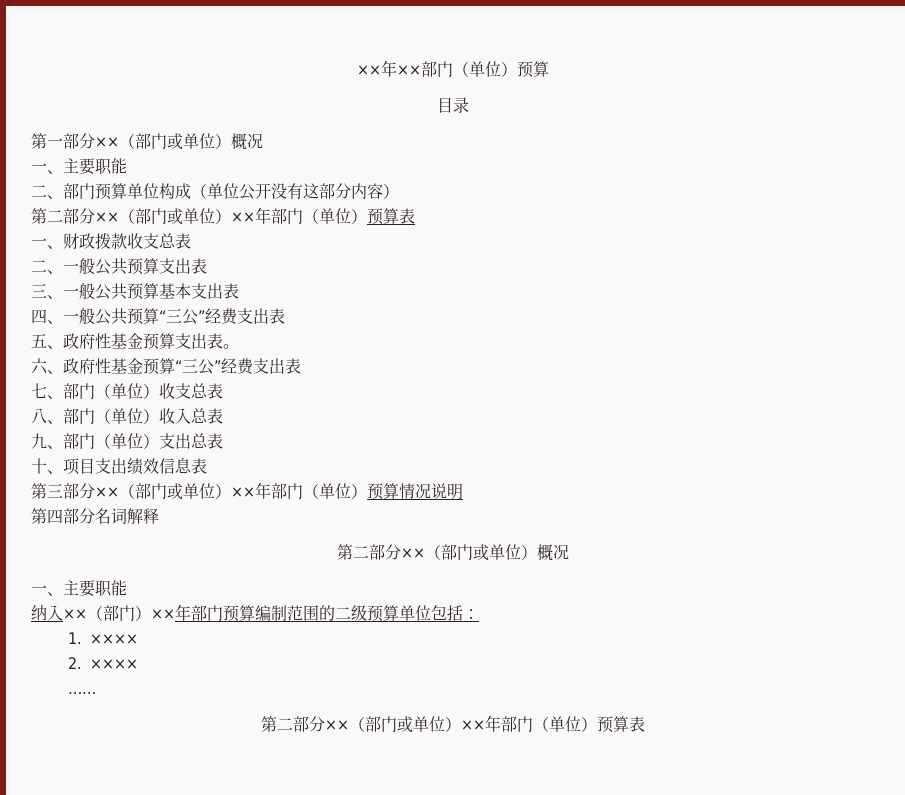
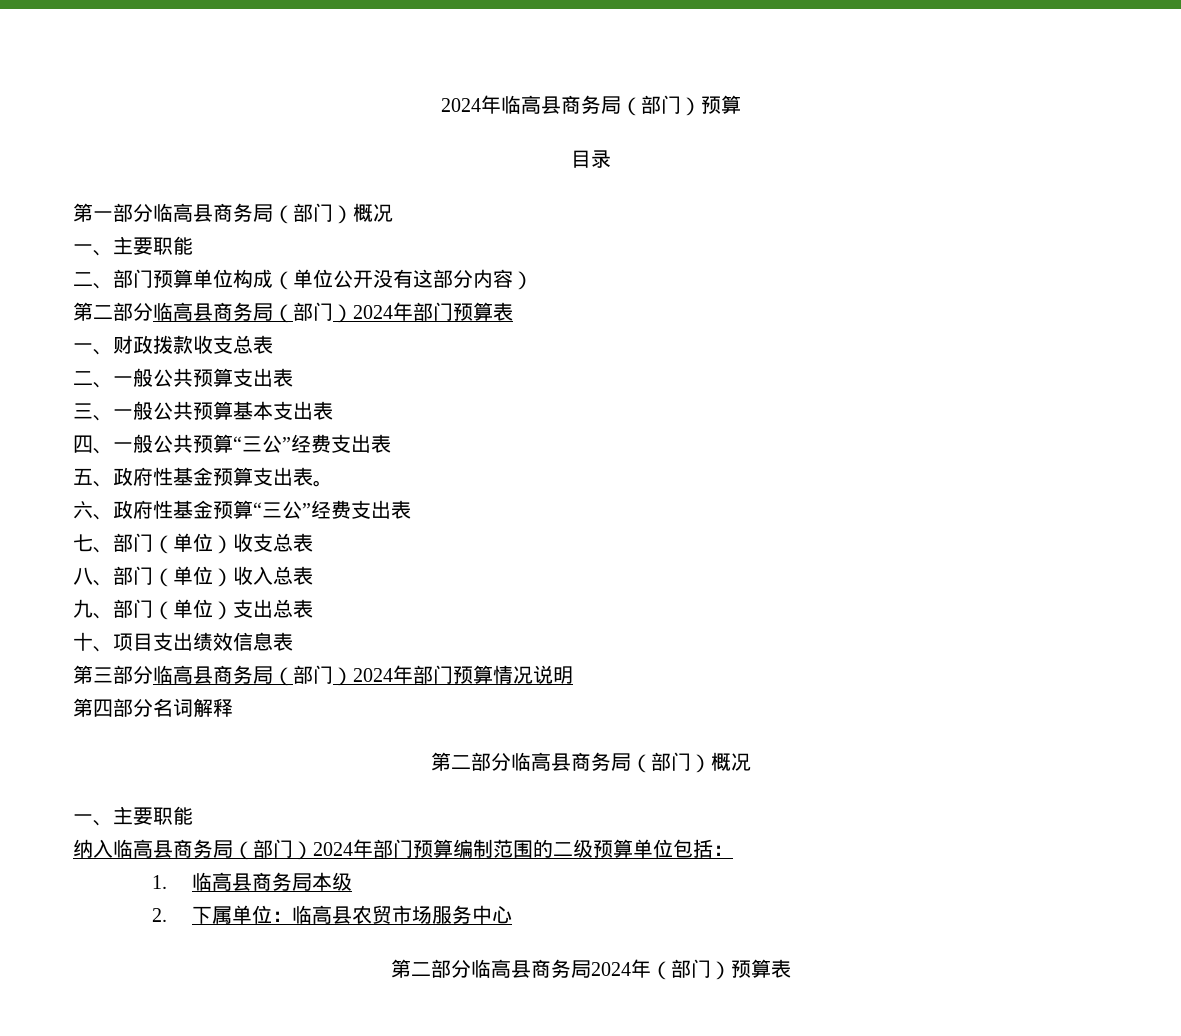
- ××年××部门（单位）预算
+ 2024年临高县商务局（部门）预算
- 第一部分××（部门或单位）概况
+ 第一部分临高县商务局（部门）概况
  二、部门预算单位构成（单位公开没有这部分内容）
- 第二部分××（部门或单位）××年部门（单位）预算表
+ 第二部分临高县商务局（部门）2024年部门预算表
- 第三部分××（部门或单位）××年部门（单位）预算情况说明
+ 第三部分临高县商务局（部门）2024年部门预算情况说明
- 第二部分××（部门或单位）概况
+ 第二部分临高县商务局（部门）概况
- 纳入××（部门）××年部门预算编制范围的二级预算单位包括：
+ 纳入临高县商务局（部门）2024年部门预算编制范围的二级预算单位包括：
- 1. ××××
- 2. ××××
- ……
- 第二部分××（部门或单位）××年部门（单位）预算表
+ 1.临高县商务局本级
+ 2.下属单位：临高县农贸市场服务中心
+ 第二部分临高县商务局2024年（部门）预算表

